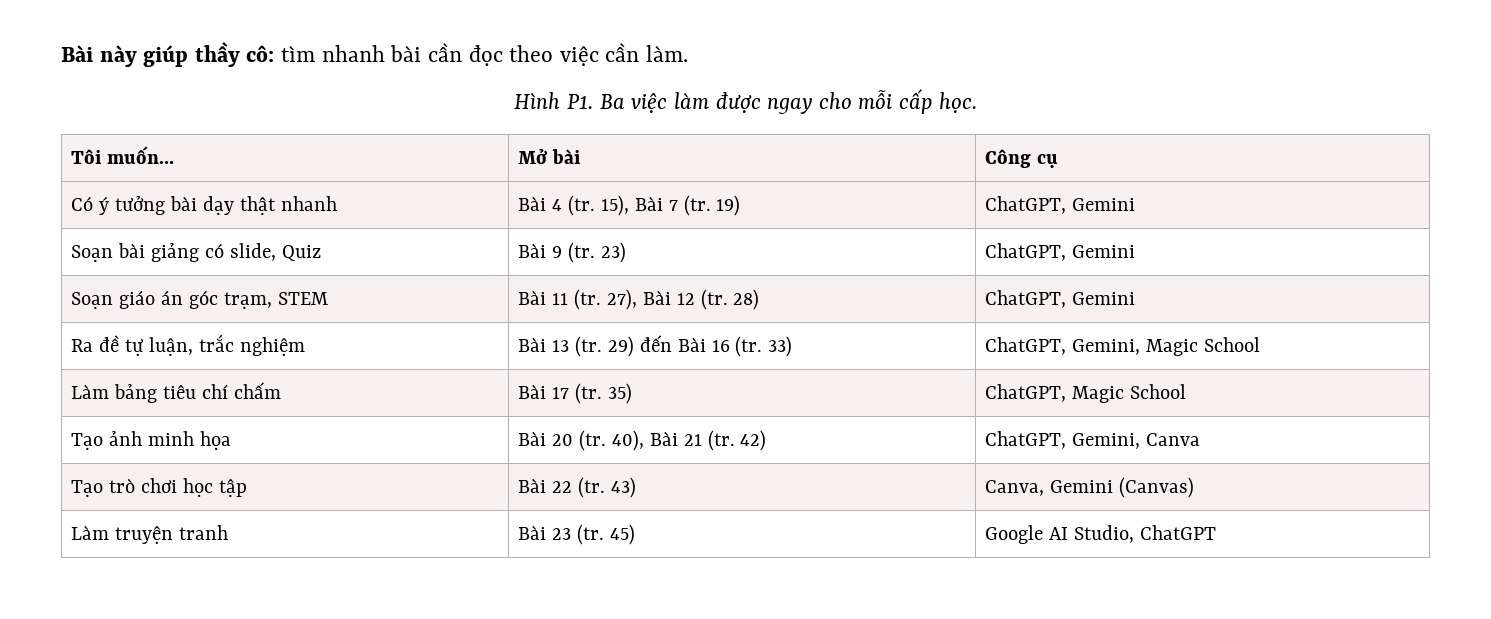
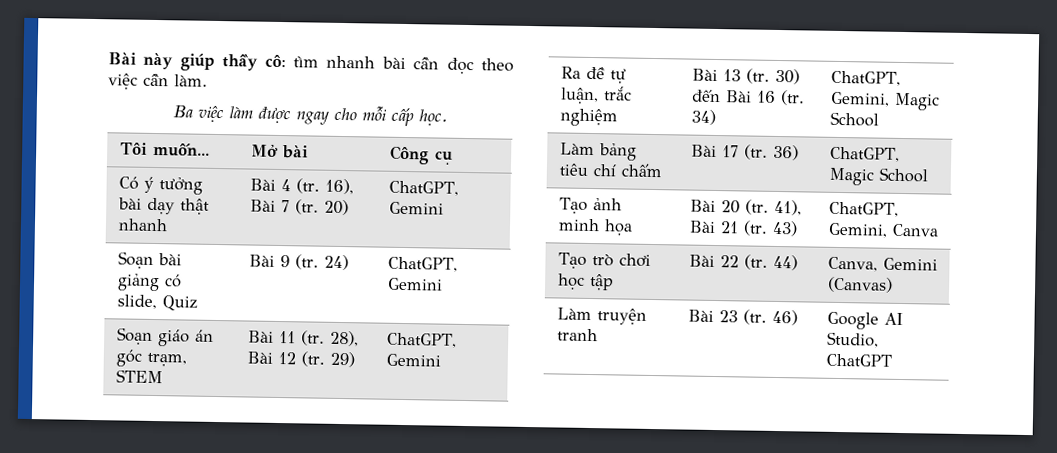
- Hình P1. Ba việc làm được ngay cho mỗi cấp học.
+ Ba việc làm được ngay cho mỗi cấp học.
- Có ý tưởng bài dạy thật nhanh | Bài 4 (tr. 15), Bài 7 (tr. 19) | ChatGPT, Gemini
+ Có ý tưởng bài dạy thật nhanh | Bài 4 (tr. 16), Bài 7 (tr. 20) | ChatGPT, Gemini
- Soạn bài giảng có slide, Quiz | Bài 9 (tr. 23) | ChatGPT, Gemini
+ Soạn bài giảng có slide, Quiz | Bài 9 (tr. 24) | ChatGPT, Gemini
- Soạn giáo án góc trạm, STEM | Bài 11 (tr. 27), Bài 12 (tr. 28) | ChatGPT, Gemini
+ Soạn giáo án góc trạm, STEM | Bài 11 (tr. 28), Bài 12 (tr. 29) | ChatGPT, Gemini
- Ra đề tự luận, trắc nghiệm | Bài 13 (tr. 29) đến Bài 16 (tr. 33) | ChatGPT, Gemini, Magic School
+ Ra đề tự luận, trắc nghiệm | Bài 13 (tr. 30) đến Bài 16 (tr. 34) | ChatGPT, Gemini, Magic School
- Làm bảng tiêu chí chấm | Bài 17 (tr. 35) | ChatGPT, Magic School
+ Làm bảng tiêu chí chấm | Bài 17 (tr. 36) | ChatGPT, Magic School
- Tạo ảnh minh họa | Bài 20 (tr. 40), Bài 21 (tr. 42) | ChatGPT, Gemini, Canva
+ Tạo ảnh minh họa | Bài 20 (tr. 41), Bài 21 (tr. 43) | ChatGPT, Gemini, Canva
- Tạo trò chơi học tập | Bài 22 (tr. 43) | Canva, Gemini (Canvas)
+ Tạo trò chơi học tập | Bài 22 (tr. 44) | Canva, Gemini (Canvas)
- Làm truyện tranh | Bài 23 (tr. 45) | Google AI Studio, ChatGPT
+ Làm truyện tranh | Bài 23 (tr. 46) | Google AI Studio, ChatGPT

